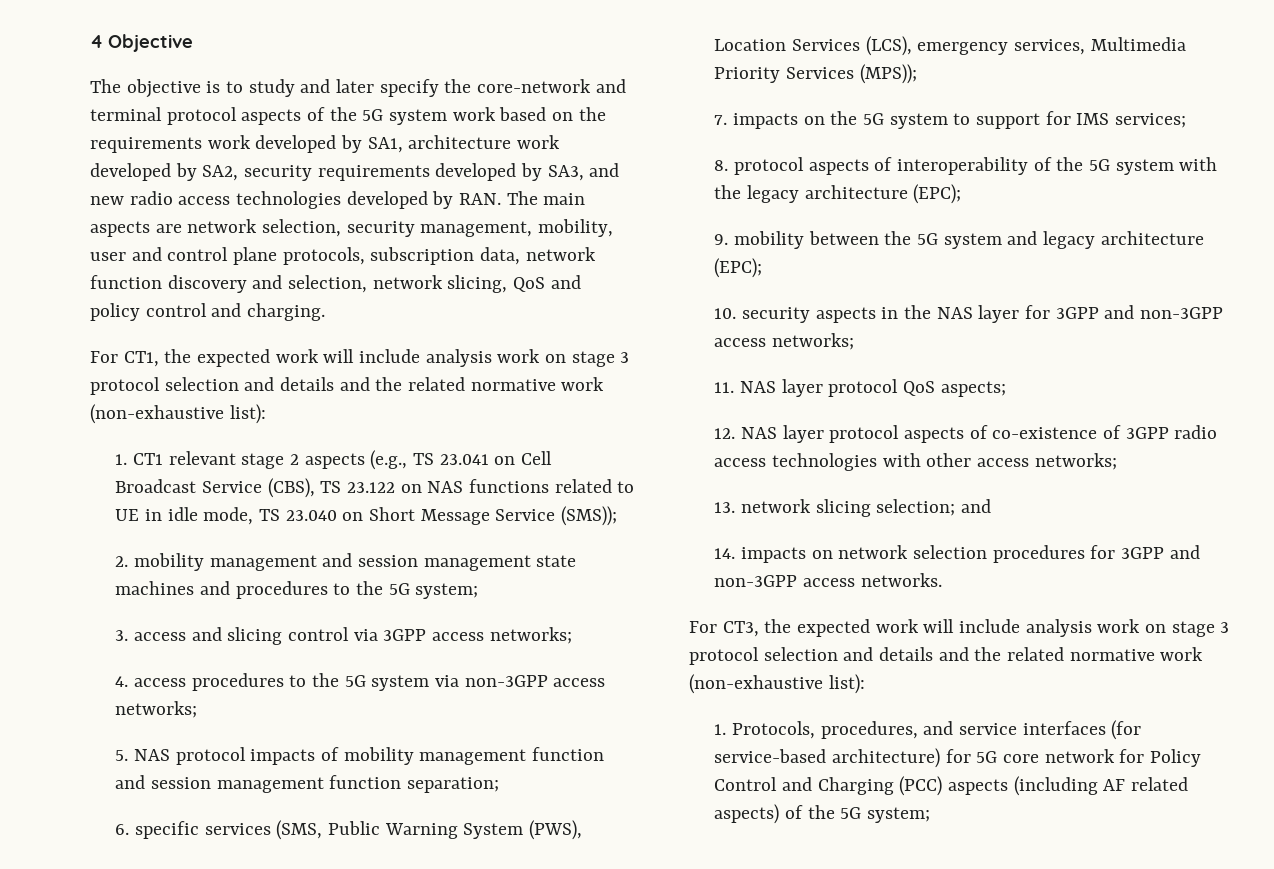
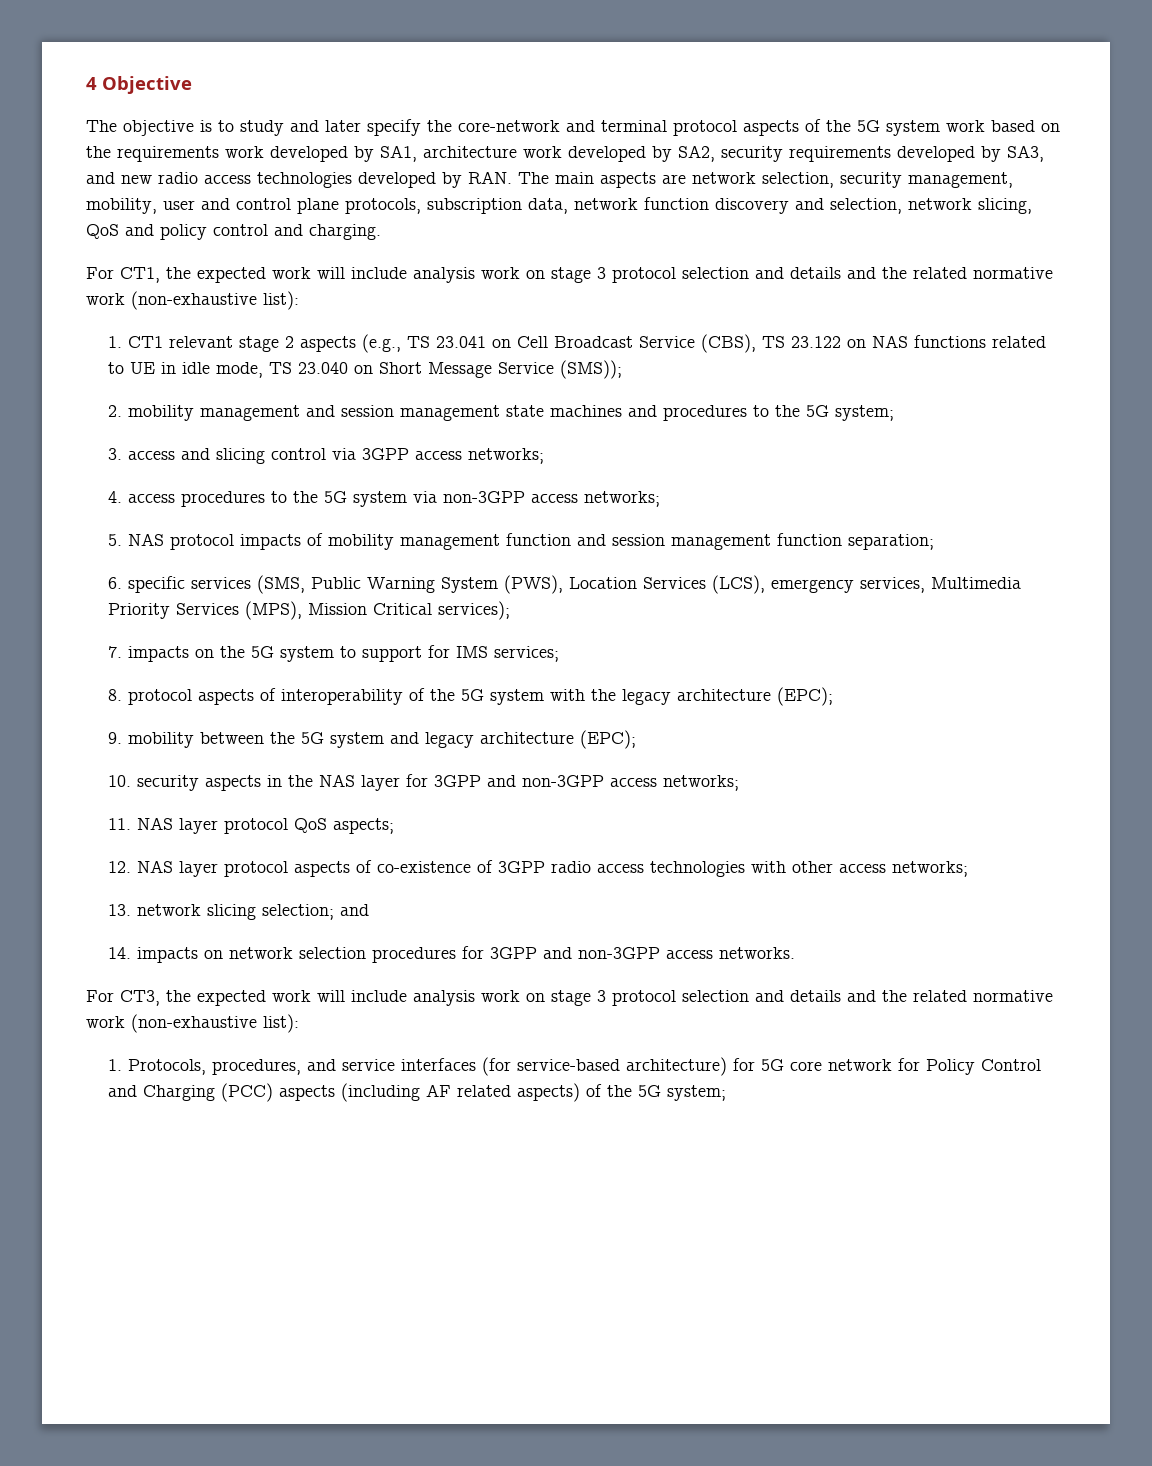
- 6. specific services (SMS, Public Warning System (PWS), Location Services (LCS), emergency services, Multimedia Priority Services (MPS));
+ 6. specific services (SMS, Public Warning System (PWS), Location Services (LCS), emergency services, Multimedia Priority Services (MPS), Mission Critical services);

